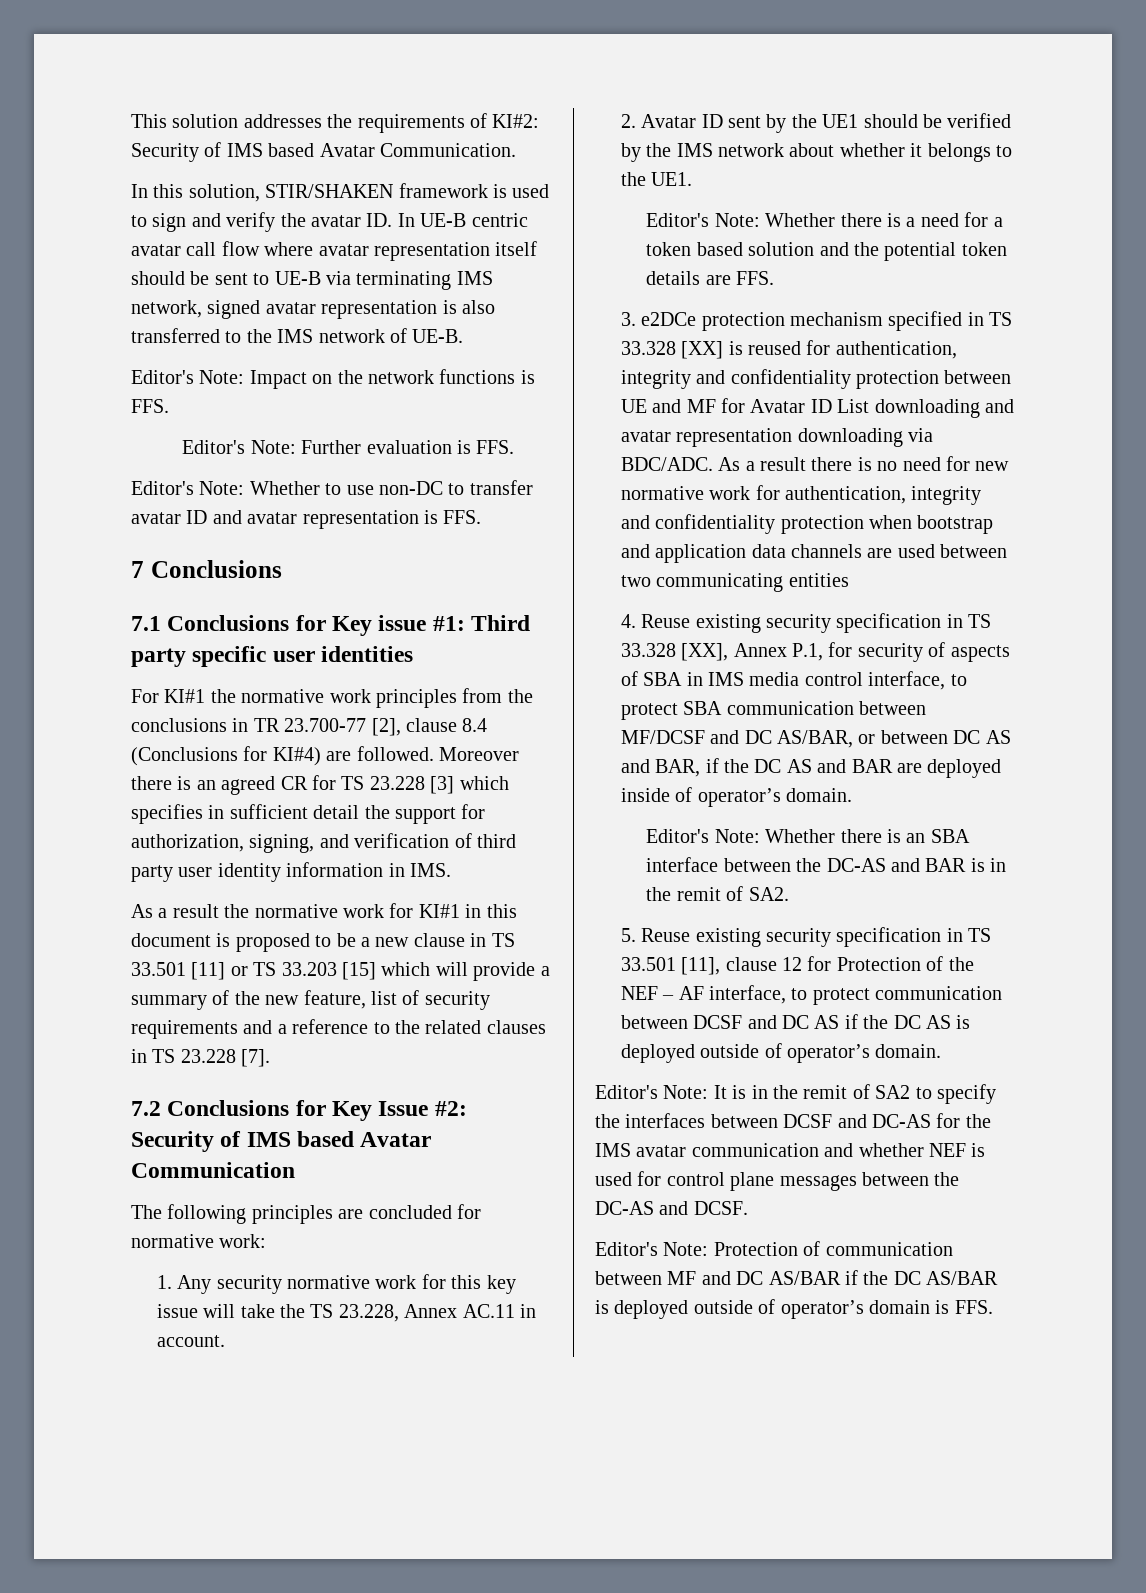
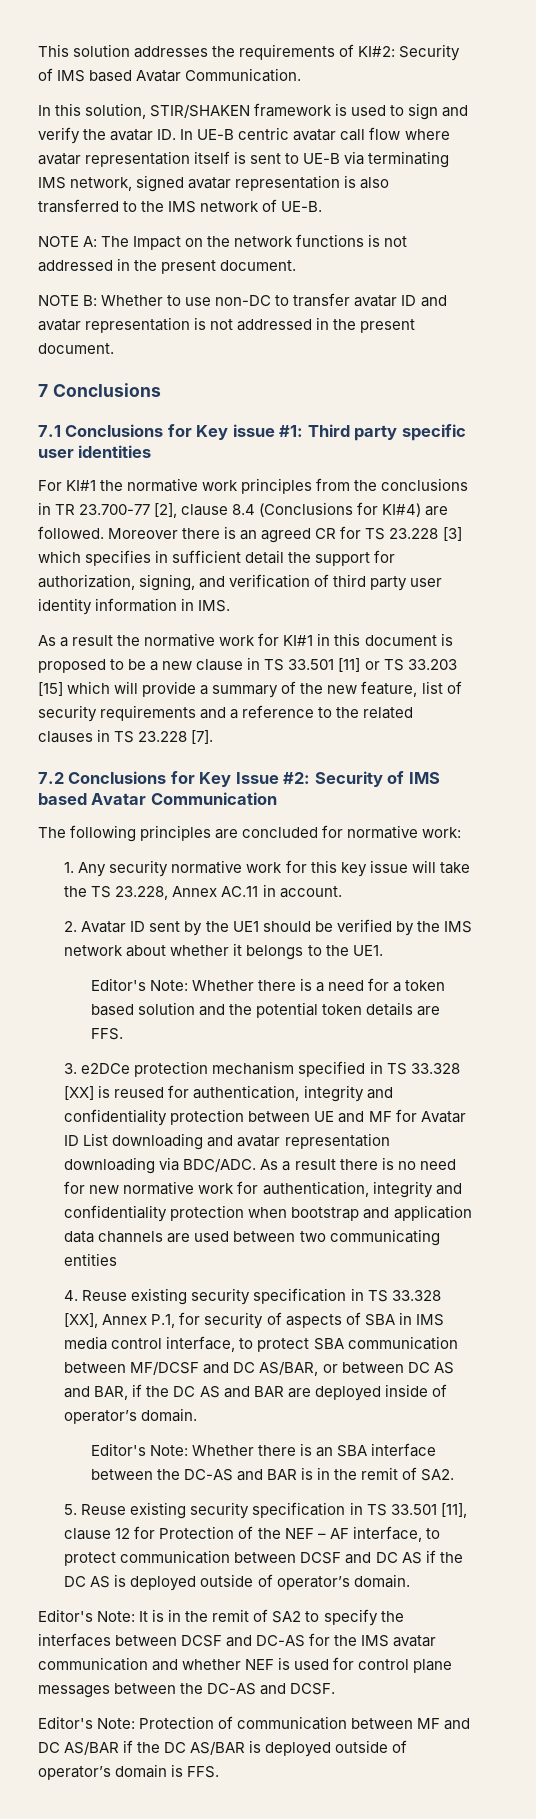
- In this solution, STIR/SHAKEN framework is used to sign and verify the avatar ID. In UE-B centric avatar call flow where avatar representation itself should be sent to UE-B via terminating IMS network, signed avatar representation is also transferred to the IMS network of UE-B.
+ In this solution, STIR/SHAKEN framework is used to sign and verify the avatar ID. In UE-B centric avatar call flow where avatar representation itself is sent to UE-B via terminating IMS network, signed avatar representation is also transferred to the IMS network of UE-B.
- Editor's Note: Impact on the network functions is FFS.
- Editor's Note: Further evaluation is FFS.
- Editor's Note: Whether to use non-DC to transfer avatar ID and avatar representation is FFS.
+ NOTE A: The Impact on the network functions is not addressed in the present document.
+ NOTE B: Whether to use non-DC to transfer avatar ID and avatar representation is not addressed in the present document.

